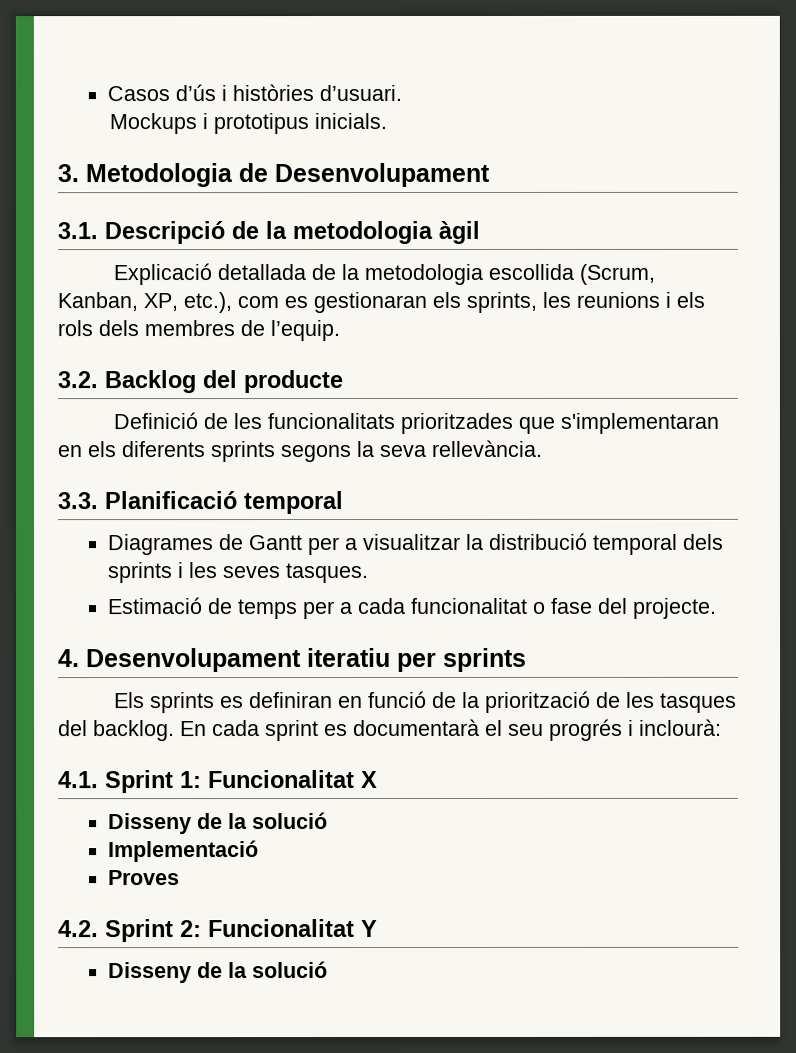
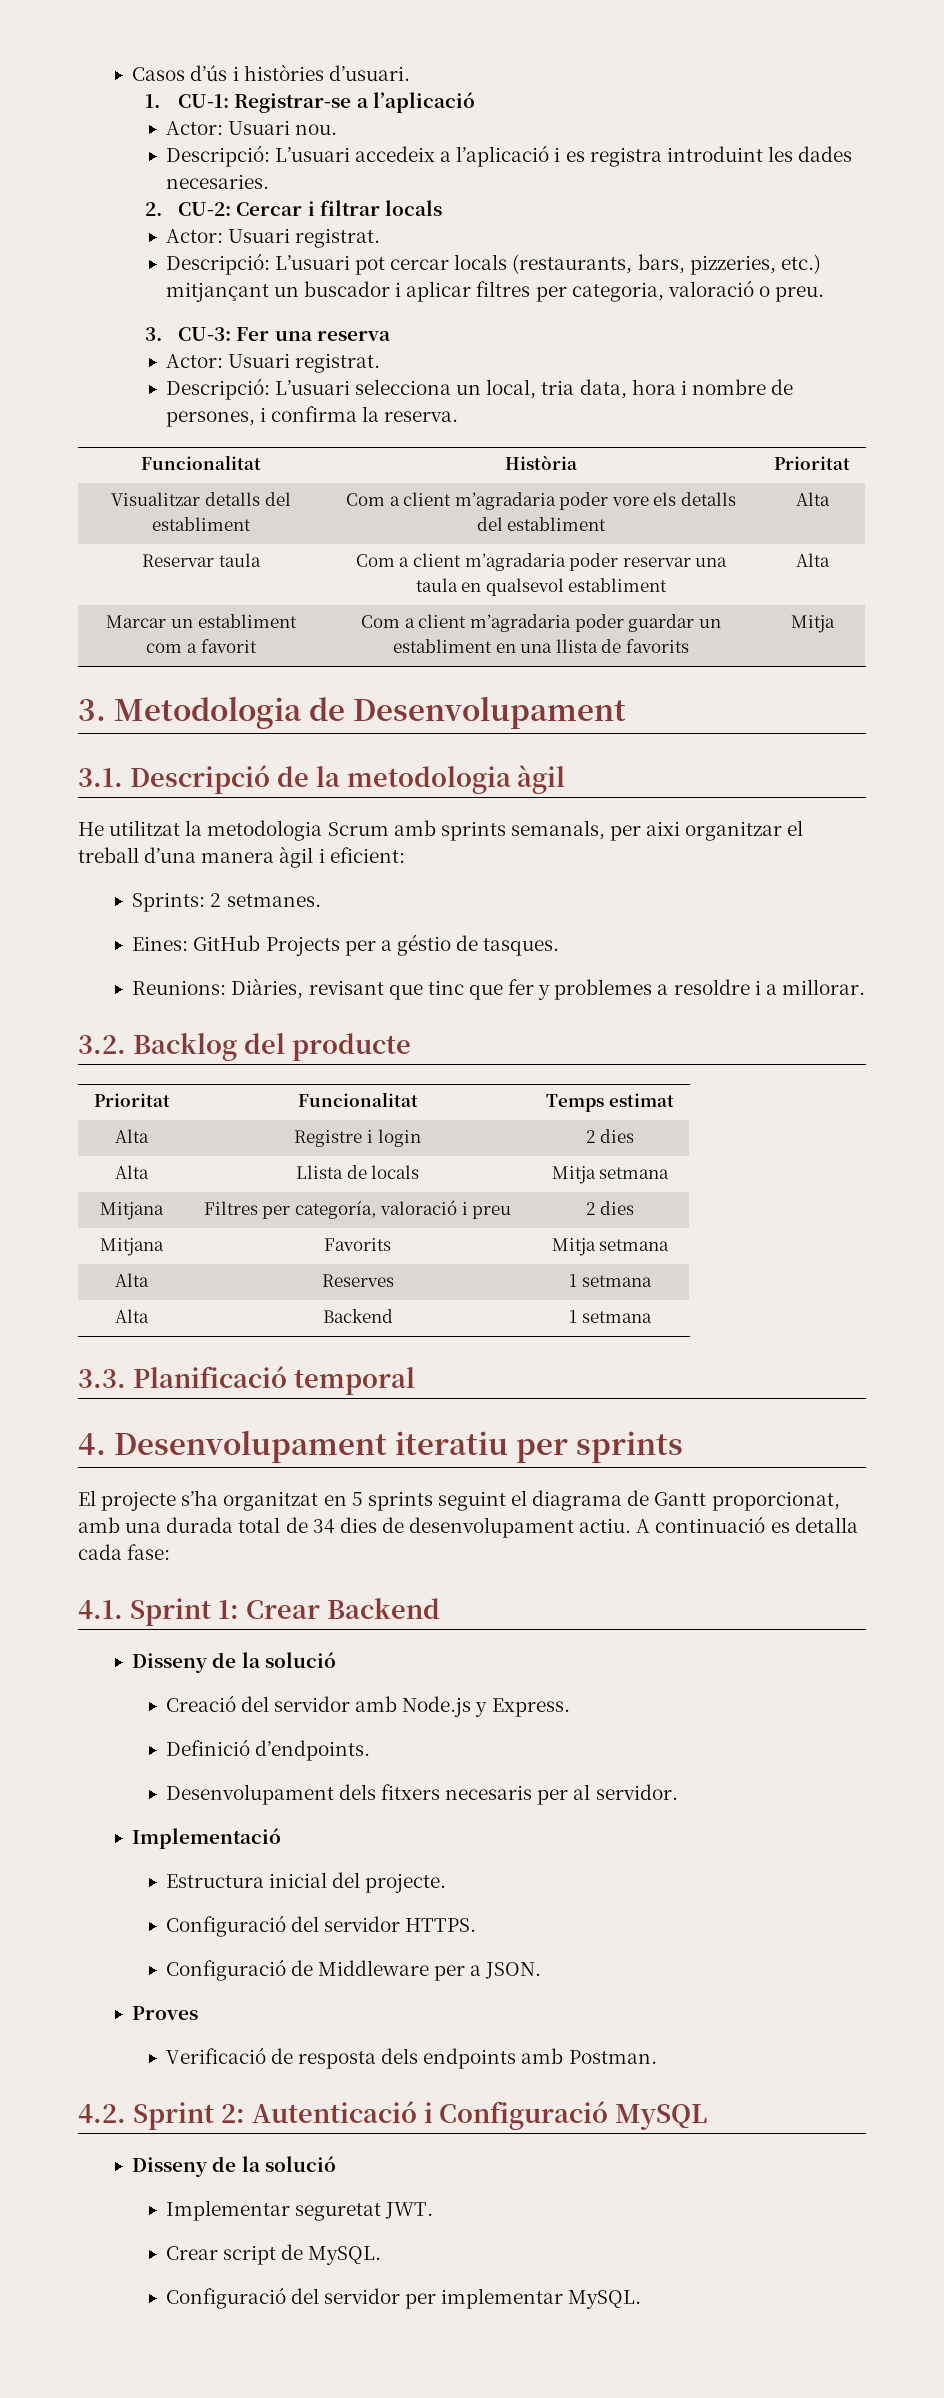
- Mockups i prototipus inicials.
+ 1. CU-1: Registrar-se a l’aplicació
+ Actor: Usuari nou.
+ Descripció: L’usuari accedeix a l’aplicació i es registra introduint les dades necesaries.
+ 2. CU-2: Cercar i filtrar locals
+ Actor: Usuari registrat.
+ Descripció: L’usuari pot cercar locals (restaurants, bars, pizzeries, etc.) mitjançant un buscador i aplicar filtres per categoria, valoració o preu.
+ 3. CU-3: Fer una reserva
+ Actor: Usuari registrat.
+ Descripció: L’usuari selecciona un local, tria data, hora i nombre de persones, i confirma la reserva.
+ Funcionalitat | Història | Prioritat
+ Visualitzar detalls del establiment | Com a client m’agradaria poder vore els detalls del establiment | Alta
+ Reservar taula | Com a client m’agradaria poder reservar una taula en qualsevol establiment | Alta
+ Marcar un establiment com a favorit | Com a client m’agradaria poder guardar un establiment en una llista de favorits | Mitja
- Explicació detallada de la metodologia escollida (Scrum, Kanban, XP, etc.), com es gestionaran els sprints, les reunions i els rols dels membres de l’equip.
+ He utilitzat la metodologia Scrum amb sprints semanals, per aixi organitzar el treball d’una manera àgil i eficient:
+ Sprints: 2 setmanes.
+ Eines: GitHub Projects per a géstio de tasques.
+ Reunions: Diàries, revisant que tinc que fer y problemes a resoldre i a millorar.
  3.2. Backlog del producte
- Definició de les funcionalitats prioritzades que s'implementaran en els diferents sprints segons la seva rellevància.
+ Prioritat | Funcionalitat | Temps estimat
+ Alta | Registre i login | 2 dies
+ Alta | Llista de locals | Mitja setmana
+ Mitjana | Filtres per categoría, valoració i preu | 2 dies
+ Mitjana | Favorits | Mitja setmana
+ Alta | Reserves | 1 setmana
+ Alta | Backend | 1 setmana
  3.3. Planificació temporal
- Diagrames de Gantt per a visualitzar la distribució temporal dels sprints i les seves tasques.
- Estimació de temps per a cada funcionalitat o fase del projecte.
- Els sprints es definiran en funció de la priorització de les tasques del backlog. En cada sprint es documentarà el seu progrés i inclourà:
+ El projecte s’ha organitzat en 5 sprints seguint el diagrama de Gantt proporcionat, amb una durada total de 34 dies de desenvolupament actiu. A continuació es detalla cada fase:
- 4.1. Sprint 1: Funcionalitat X
+ 4.1. Sprint 1: Crear Backend
  Disseny de la solució
+ Creació del servidor amb Node.js y Express.
+ Definició d’endpoints.
+ Desenvolupament dels fitxers necesaris per al servidor.
  Implementació
+ Estructura inicial del projecte.
+ Configuració del servidor HTTPS.
+ Configuració de Middleware per a JSON.
  Proves
+ Verificació de resposta dels endpoints amb Postman.
- 4.2. Sprint 2: Funcionalitat Y
+ 4.2. Sprint 2: Autenticació i Configuració MySQL
  Disseny de la solució
+ Implementar seguretat JWT.
+ Crear script de MySQL.
+ Configuració del servidor per implementar MySQL.

